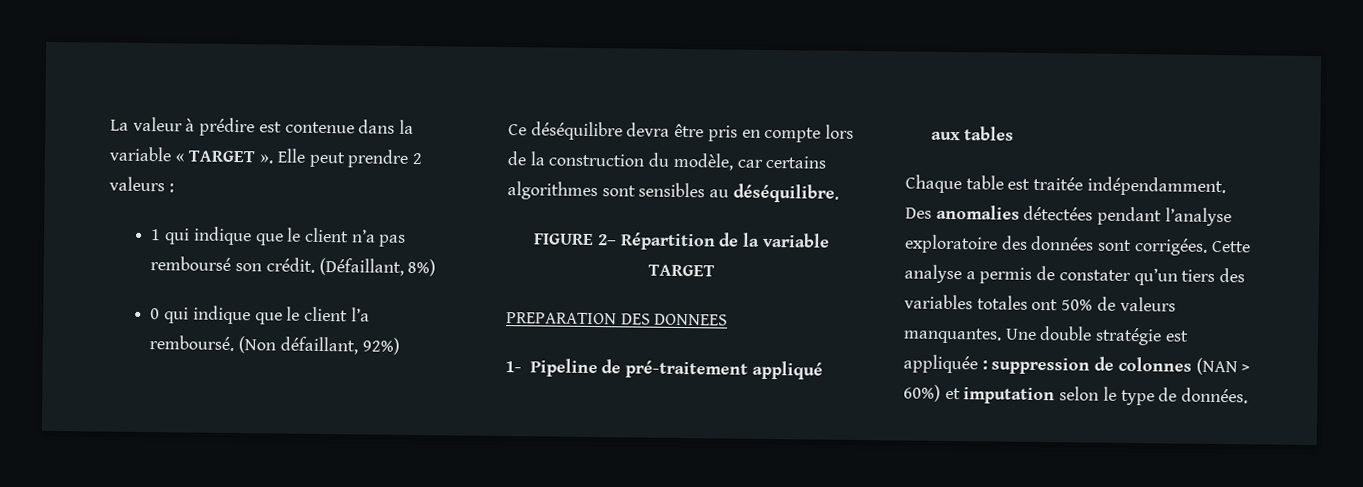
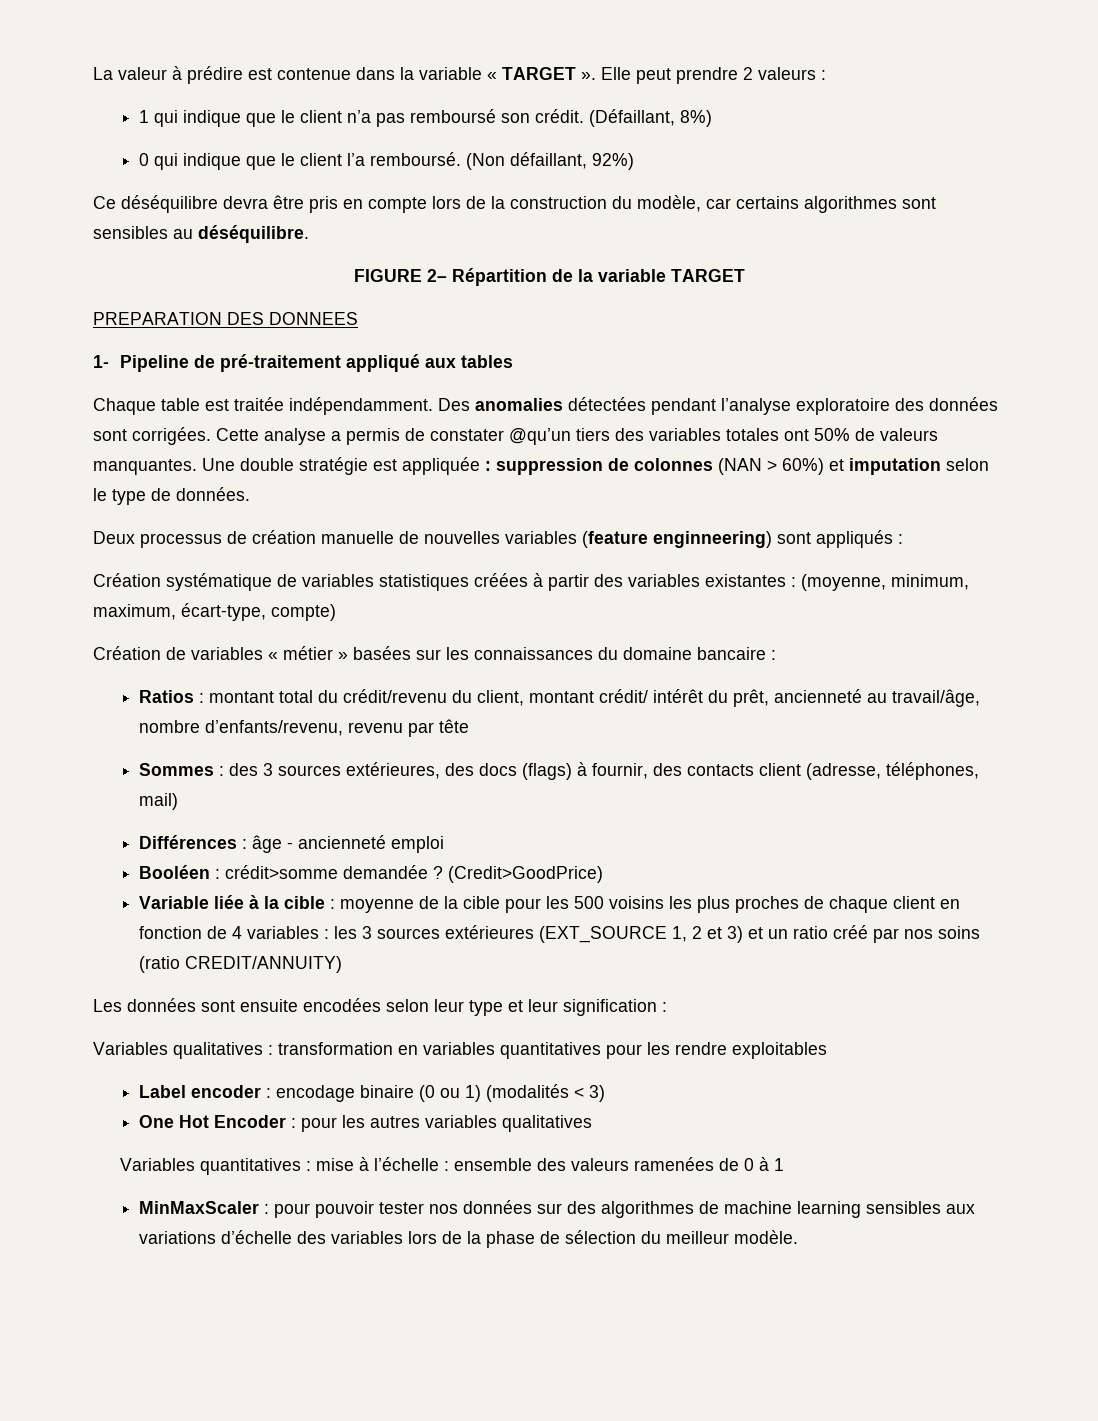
- Cette analyse a permis de constater qu’un tiers des variables totales ont 50% de valeurs manquantes.
+ Cette analyse a permis de constater @qu’un tiers des variables totales ont 50% de valeurs manquantes.
+ Deux processus de création manuelle de nouvelles variables (feature enginneering) sont appliqués :
+ Création systématique de variables statistiques créées à partir des variables existantes : (moyenne, minimum, maximum, écart-type, compte)
+ Création de variables « métier » basées sur les connaissances du domaine bancaire :
+ Ratios : montant total du crédit/revenu du client, montant crédit/ intérêt du prêt, ancienneté au travail/âge, nombre d’enfants/revenu, revenu par tête
+ Sommes : des 3 sources extérieures, des docs (flags) à fournir, des contacts client (adresse, téléphones, mail)
+ Différences : âge - ancienneté emploi
+ Booléen : crédit>somme demandée ? (Credit>GoodPrice)
+ Variable liée à la cible : moyenne de la cible pour les 500 voisins les plus proches de chaque client en fonction de 4 variables : les 3 sources extérieures (EXT_SOURCE 1, 2 et 3) et un ratio créé par nos soins (ratio CREDIT/ANNUITY)
+ Les données sont ensuite encodées selon leur type et leur signification :
+ Variables qualitatives : transformation en variables quantitatives pour les rendre exploitables
+ Label encoder : encodage binaire (0 ou 1) (modalités < 3)
+ One Hot Encoder : pour les autres variables qualitatives
+ Variables quantitatives : mise à l’échelle : ensemble des valeurs ramenées de 0 à 1
+ MinMaxScaler : pour pouvoir tester nos données sur des algorithmes de machine learning sensibles aux variations d’échelle des variables lors de la phase de sélection du meilleur modèle.

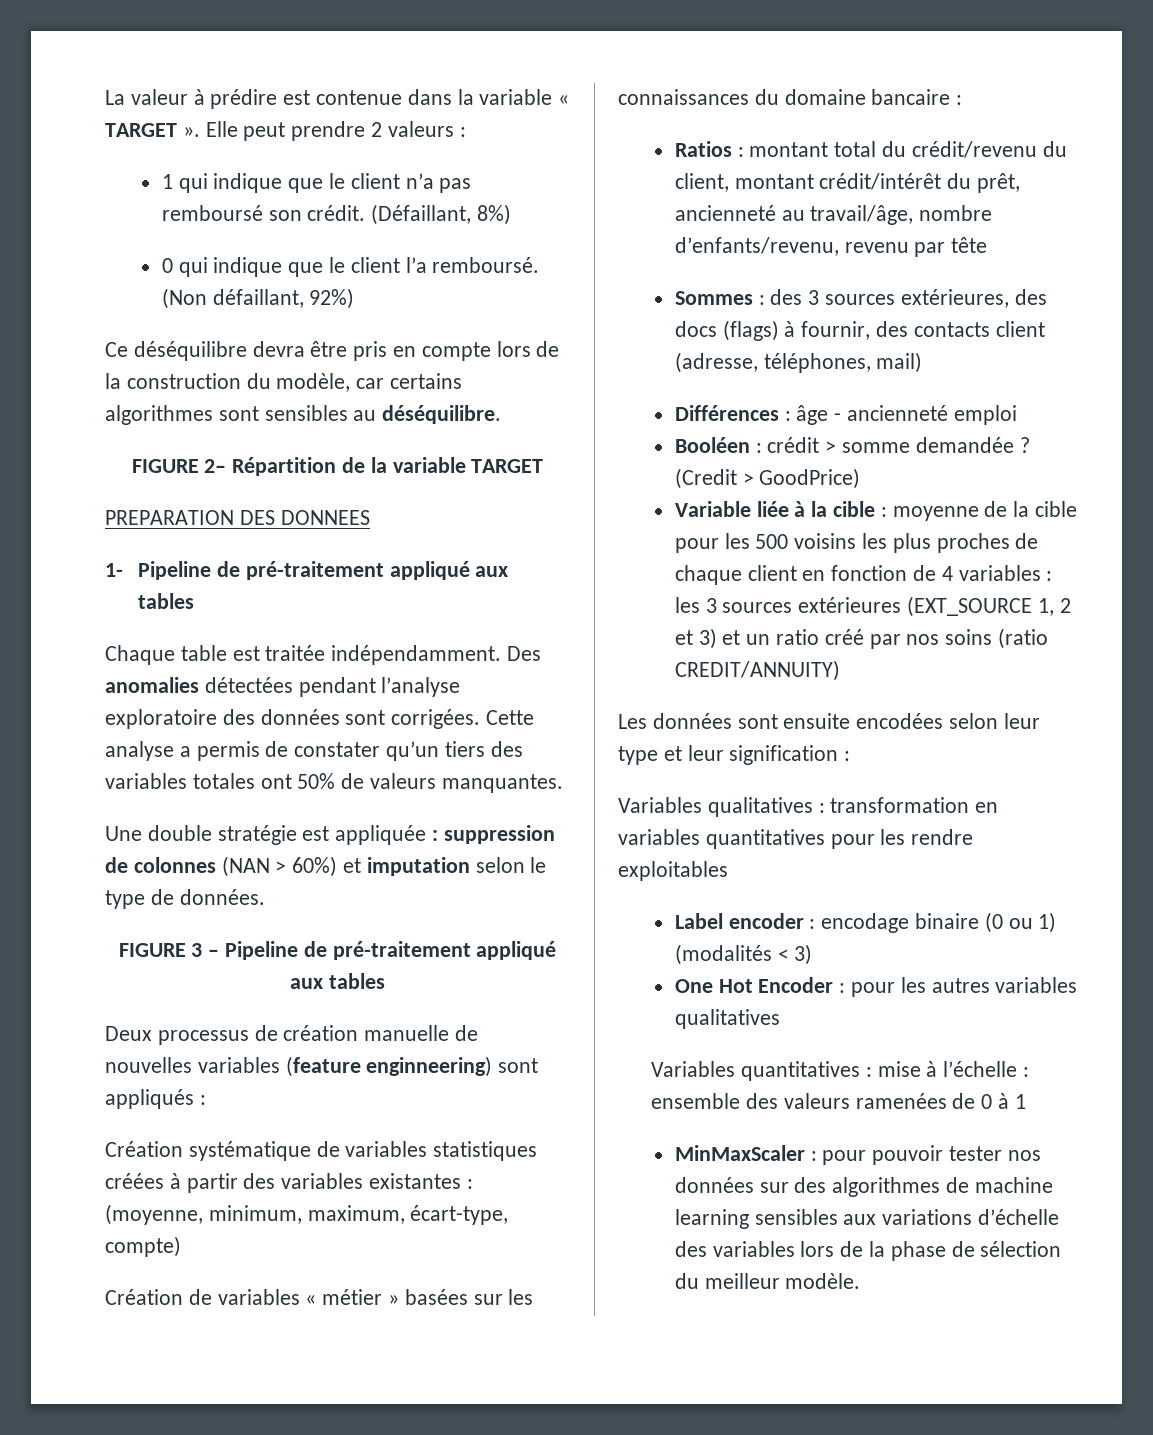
- Cette analyse a permis de constater @qu’un tiers des variables totales ont 50% de valeurs manquantes. Une double stratégie est appliquée : suppression de colonnes (NAN > 60%) et imputation selon le type de données.
+ Cette analyse a permis de constater qu’un tiers des variables totales ont 50% de valeurs manquantes.
+ Une double stratégie est appliquée : suppression de colonnes (NAN > 60%) et imputation selon le type de données.
+ FIGURE 3 – Pipeline de pré-traitement appliqué aux tables
- Ratios : montant total du crédit/revenu du client, montant crédit/ intérêt du prêt, ancienneté au travail/âge, nombre d’enfants/revenu, revenu par tête
+ Ratios : montant total du crédit/revenu du client, montant crédit/intérêt du prêt, ancienneté au travail/âge, nombre d’enfants/revenu, revenu par tête
- Booléen : crédit>somme demandée ? (Credit>GoodPrice)
+ Booléen : crédit > somme demandée ? (Credit > GoodPrice)

